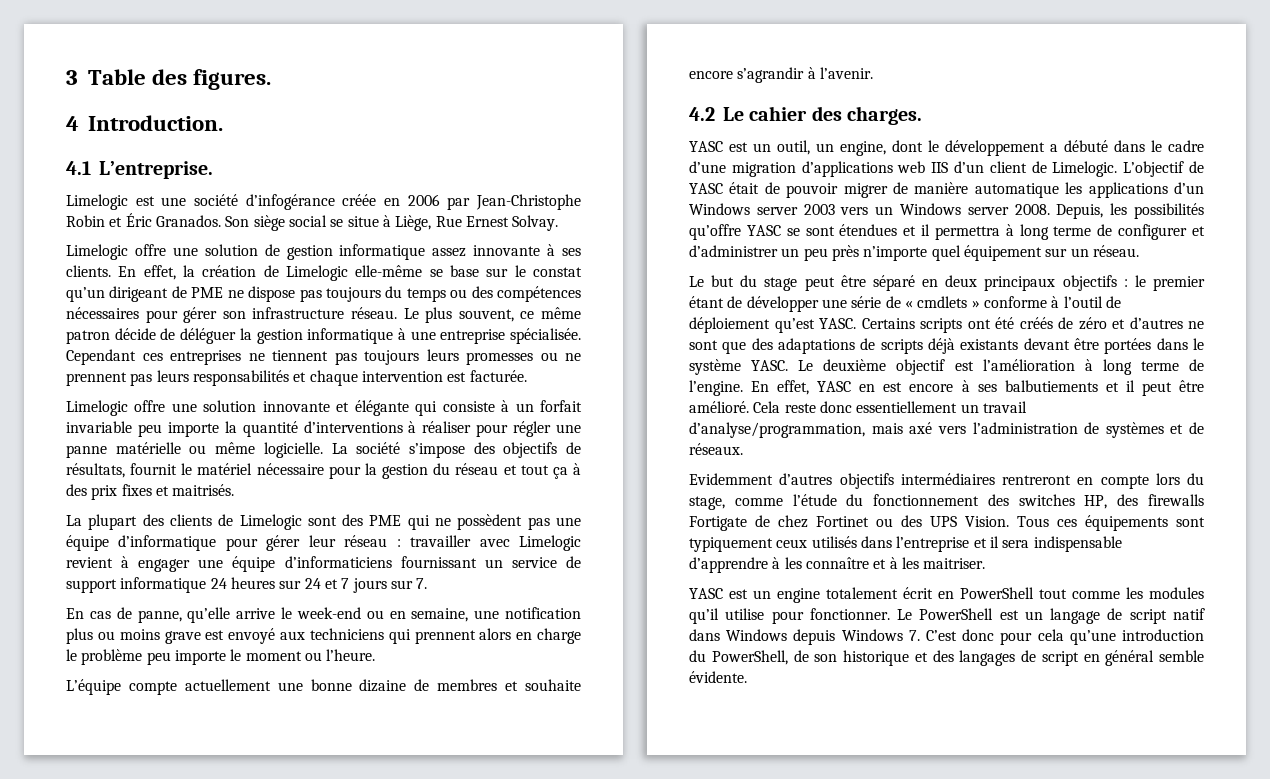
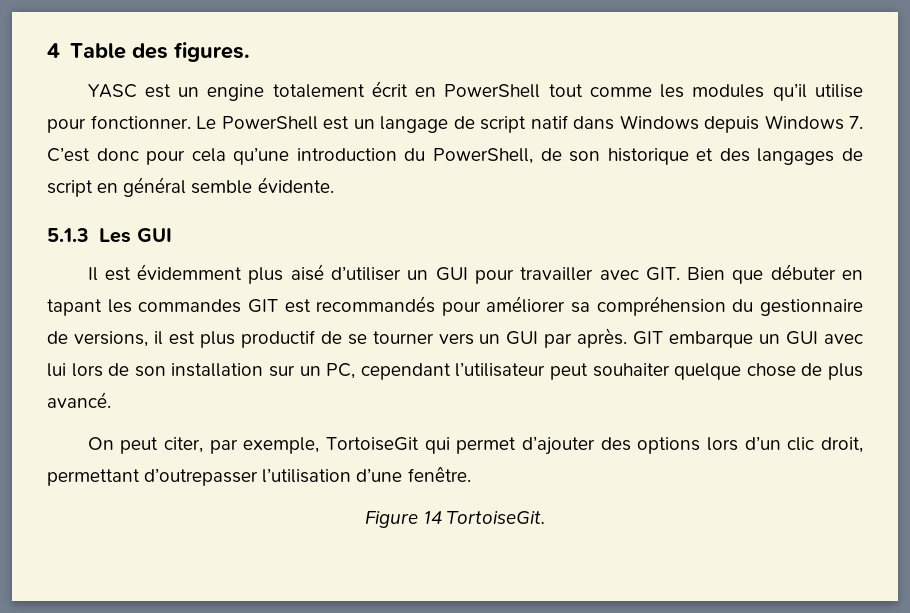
- 3 Table des figures.
+ 4 Table des figures.
- 4 Introduction.
- 4.1 L’entreprise.
- Limelogic est une société d’infogérance créée en 2006 par Jean-Christophe Robin et Éric Granados. Son siège social se situe à Liège, Rue Ernest Solvay.
- Limelogic offre une solution de gestion informatique assez innovante à ses clients. En effet, la création de Limelogic elle-même se base sur le constat qu’un dirigeant de PME ne dispose pas toujours du temps ou des compétences nécessaires pour gérer son infrastructure réseau. Le plus souvent, ce même patron décide de déléguer la gestion informatique à une entreprise spécialisée. Cependant ces entreprises ne tiennent pas toujours leurs promesses ou ne prennent pas leurs responsabilités et chaque intervention est facturée.
- Limelogic offre une solution innovante et élégante qui consiste à un forfait invariable peu importe la quantité d’interventions à réaliser pour régler une panne matérielle ou même logicielle. La société s’impose des objectifs de résultats, fournit le matériel nécessaire pour la gestion du réseau et tout ça à des prix fixes et maitrisés.
- La plupart des clients de Limelogic sont des PME qui ne possèdent pas une équipe d’informatique pour gérer leur réseau : travailler avec Limelogic revient à engager une équipe d’informaticiens fournissant un service de support informatique 24 heures sur 24 et 7 jours sur 7.
- En cas de panne, qu’elle arrive le week-end ou en semaine, une notification plus ou moins grave est envoyé aux techniciens qui prennent alors en charge le problème peu importe le moment ou l’heure.
- L’équipe compte actuellement une bonne dizaine de membres et souhaite encore s’agrandir à l’avenir.
- 4.2 Le cahier des charges.
- YASC est un outil, un engine, dont le développement a débuté dans le cadre d’une migration d’applications web IIS d’un client de Limelogic. L’objectif de YASC était de pouvoir migrer de manière automatique les applications d’un Windows server 2003 vers un Windows server 2008. Depuis, les possibilités qu’offre YASC se sont étendues et il permettra à long terme de configurer et d’administrer un peu près n’importe quel équipement sur un réseau.
- Le but du stage peut être séparé en deux principaux objectifs : le premier étant de développer une série de « cmdlets » conforme à l’outil de déploiement qu’est YASC. Certains scripts ont été créés de zéro et d’autres ne sont que des adaptations de scripts déjà existants devant être portées dans le système YASC. Le deuxième objectif est l’amélioration à long terme de l’engine. En effet, YASC en est encore à ses balbutiements et il peut être amélioré. Cela reste donc essentiellement un travail d’analyse/programmation, mais axé vers l’administration de systèmes et de réseaux.
- Evidemment d’autres objectifs intermédiaires rentreront en compte lors du stage, comme l’étude du fonctionnement des switches HP, des firewalls Fortigate de chez Fortinet ou des UPS Vision. Tous ces équipements sont typiquement ceux utilisés dans l’entreprise et il sera indispensable d’apprendre à les connaître et à les maitriser.
+ 5.1.3 Les GUI
+ Il est évidemment plus aisé d’utiliser un GUI pour travailler avec GIT. Bien que débuter en tapant les commandes GIT est recommandés pour améliorer sa compréhension du gestionnaire de versions, il est plus productif de se tourner vers un GUI par après. GIT embarque un GUI avec lui lors de son installation sur un PC, cependant l’utilisateur peut souhaiter quelque chose de plus avancé.
+ On peut citer, par exemple, TortoiseGit qui permet d’ajouter des options lors d’un clic droit, permettant d’outrepasser l’utilisation d’une fenêtre.
+ Figure 14 TortoiseGit.

